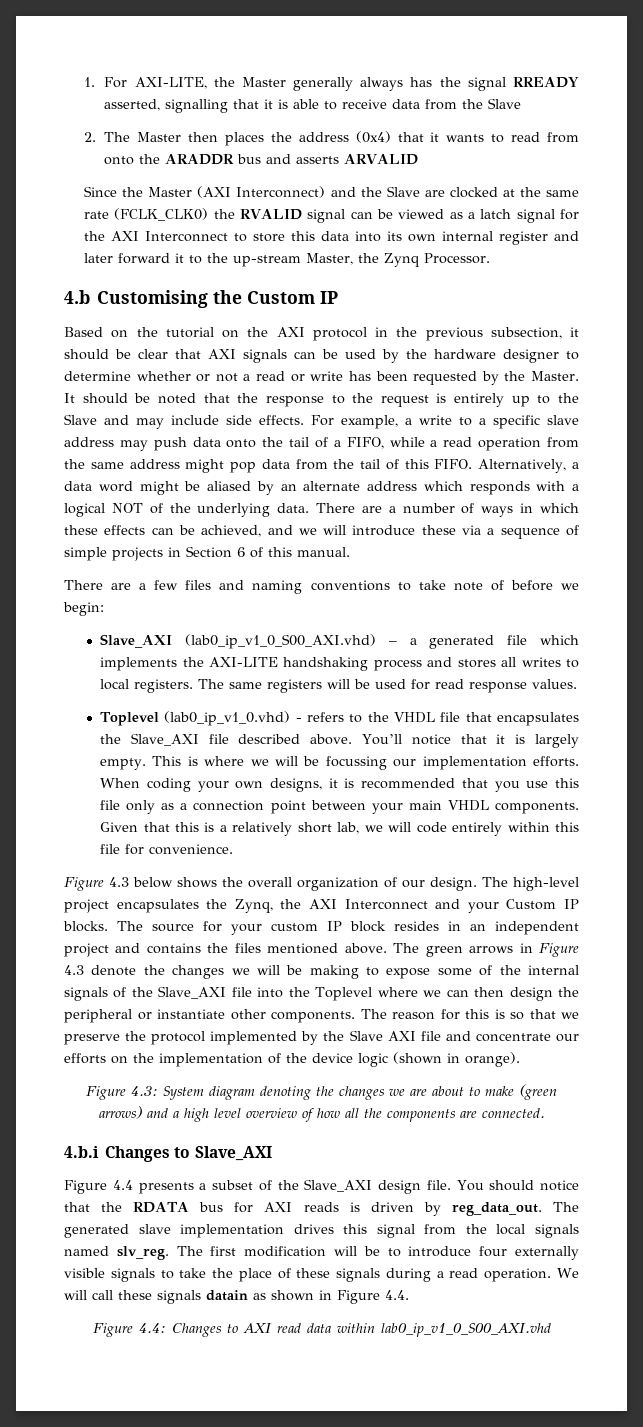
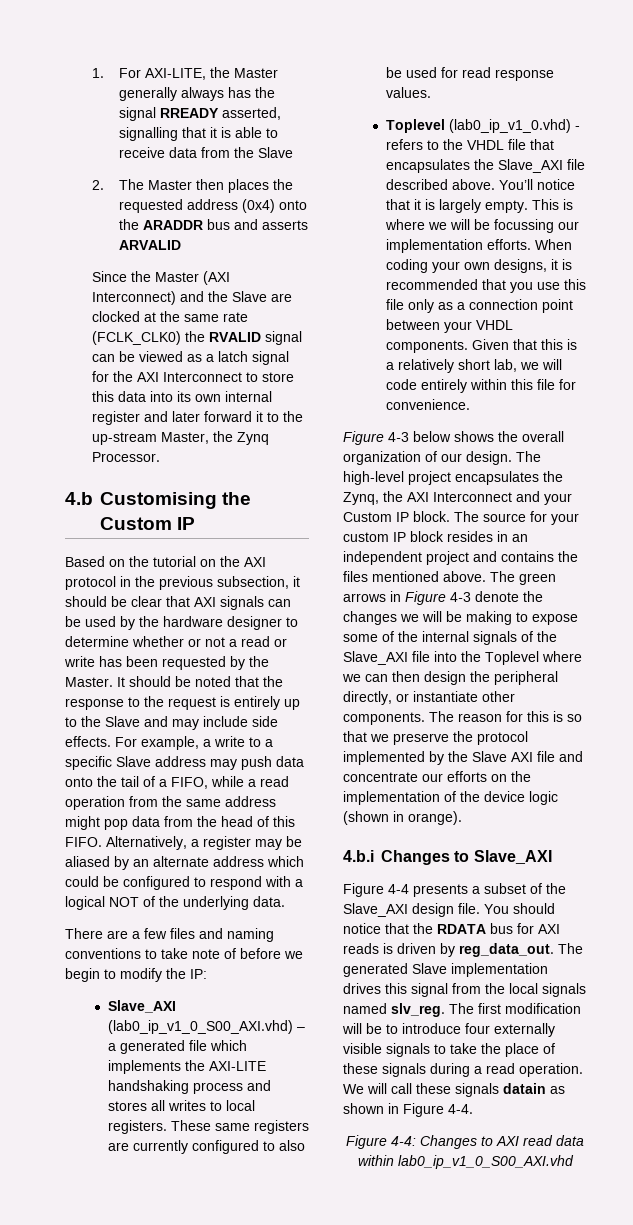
- 2. The Master then places the address (0x4) that it wants to read from onto the ARADDR bus and asserts ARVALID
+ 2. The Master then places the requested address (0x4) onto the ARADDR bus and asserts ARVALID
- For example, a write to a specific slave address may push data onto the tail of a FIFO, while a read operation from the same address might pop data from the tail of this FIFO.
+ For example, a write to a specific Slave address may push data onto the tail of a FIFO, while a read operation from the same address might pop data from the head of this FIFO.
- Alternatively, a data word might be aliased by an alternate address which responds with a logical NOT of the underlying data. There are a number of ways in which these effects can be achieved, and we will introduce these via a sequence of simple projects in Section 6 of this manual.
+ Alternatively, a register may be aliased by an alternate address which could be configured to respond with a logical NOT of the underlying data.
- There are a few files and naming conventions to take note of before we begin:
+ There are a few files and naming conventions to take note of before we begin to modify the IP:
- The same registers will be used for read response values.
+ These same registers are currently configured to also be used for read response values.
- When coding your own designs, it is recommended that you use this file only as a connection point between your main VHDL components.
+ When coding your own designs, it is recommended that you use this file only as a connection point between your VHDL components.
- Figure 4.3 below shows the overall organization of our design.
+ Figure 4-3 below shows the overall organization of our design.
- The high-level project encapsulates the Zynq, the AXI Interconnect and your Custom IP blocks.
+ The high-level project encapsulates the Zynq, the AXI Interconnect and your Custom IP block.
- The green arrows in Figure 4.3 denote the changes we will be making to expose some of the internal signals of the Slave_AXI file into the Toplevel where we can then design the peripheral or instantiate other components.
+ The green arrows in Figure 4-3 denote the changes we will be making to expose some of the internal signals of the Slave_AXI file into the Toplevel where we can then design the peripheral directly, or instantiate other components.
- Figure 4.3: System diagram denoting the changes we are about to make (green arrows) and a high level overview of how all the components are connected.
- Figure 4.4 presents a subset of the Slave_AXI design file.
+ Figure 4-4 presents a subset of the Slave_AXI design file.
- The generated slave implementation drives this signal from the local signals named slv_reg.
+ The generated Slave implementation drives this signal from the local signals named slv_reg.
- We will call these signals datain as shown in Figure 4.4.
- Figure 4.4: Changes to AXI read data within lab0_ip_v1_0_S00_AXI.vhd
+ We will call these signals datain as shown in Figure 4-4.
+ Figure 4-4: Changes to AXI read data within lab0_ip_v1_0_S00_AXI.vhd

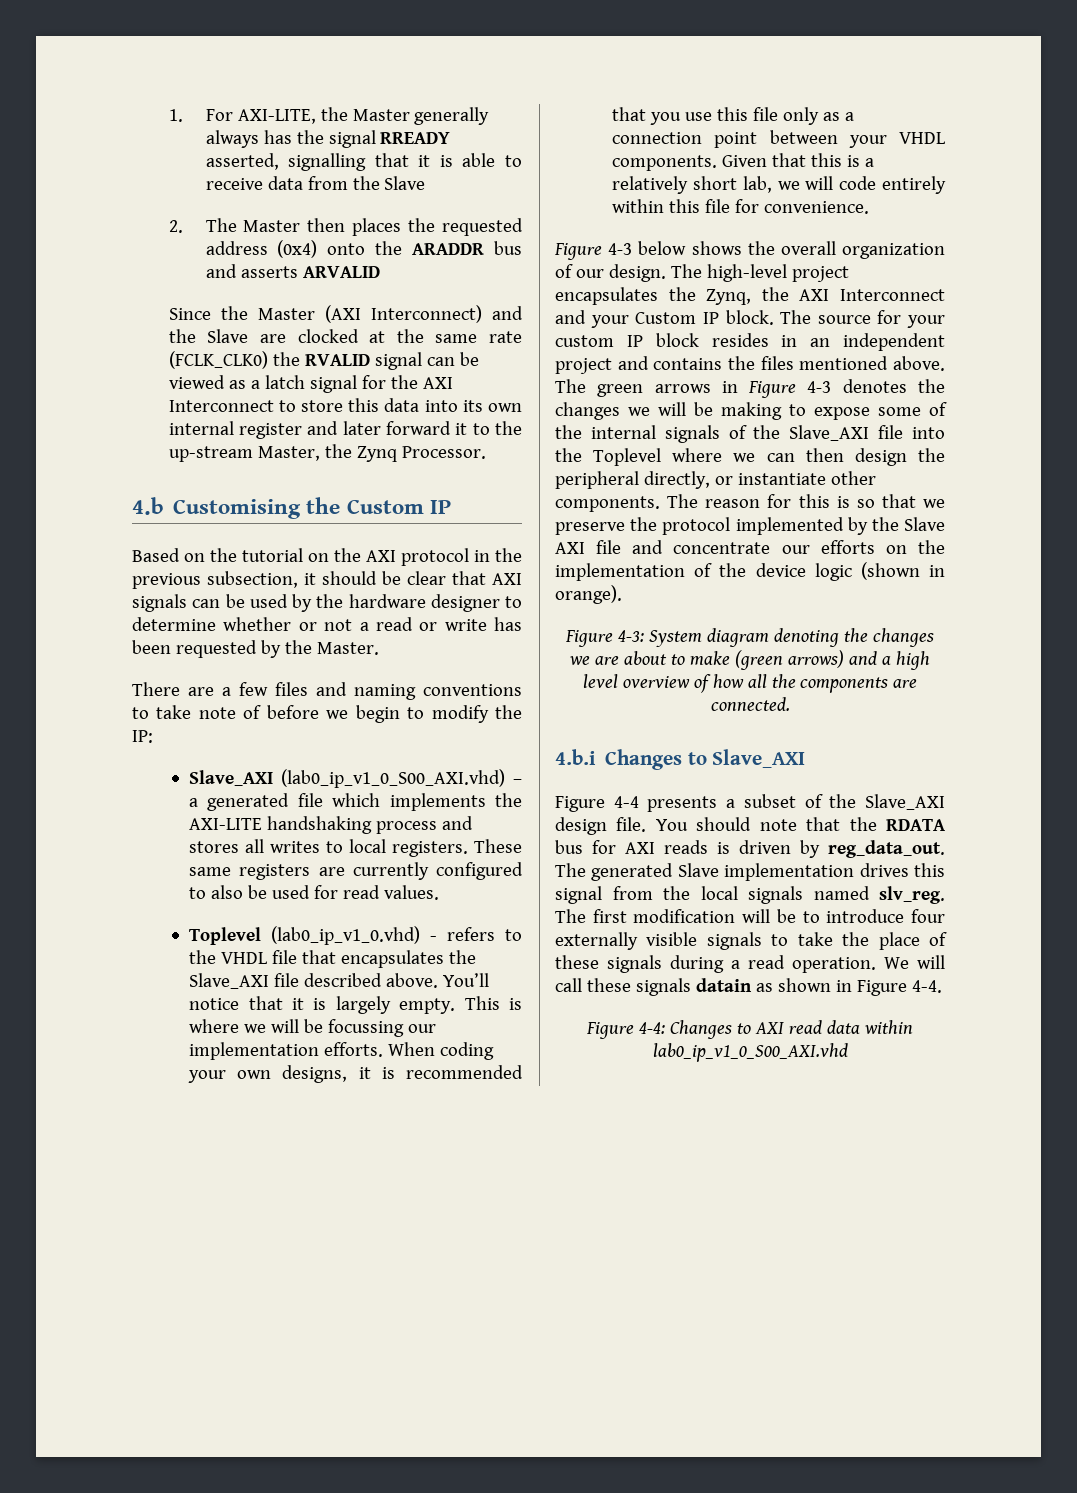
- It should be noted that the response to the request is entirely up to the Slave and may include side effects. For example, a write to a specific Slave address may push data onto the tail of a FIFO, while a read operation from the same address might pop data from the head of this FIFO. Alternatively, a register may be aliased by an alternate address which could be configured to respond with a logical NOT of the underlying data.
- These same registers are currently configured to also be used for read response values.
+ These same registers are currently configured to also be used for read values.
- The green arrows in Figure 4-3 denote the changes we will be making to expose some of the internal signals of the Slave_AXI file into the Toplevel where we can then design the peripheral directly, or instantiate other components.
+ The green arrows in Figure 4-3 denotes the changes we will be making to expose some of the internal signals of the Slave_AXI file into the Toplevel where we can then design the peripheral directly, or instantiate other components.
+ Figure 4-3: System diagram denoting the changes we are about to make (green arrows) and a high level overview of how all the components are connected.
- You should notice that the RDATA bus for AXI reads is driven by reg_data_out.
+ You should note that the RDATA bus for AXI reads is driven by reg_data_out.

